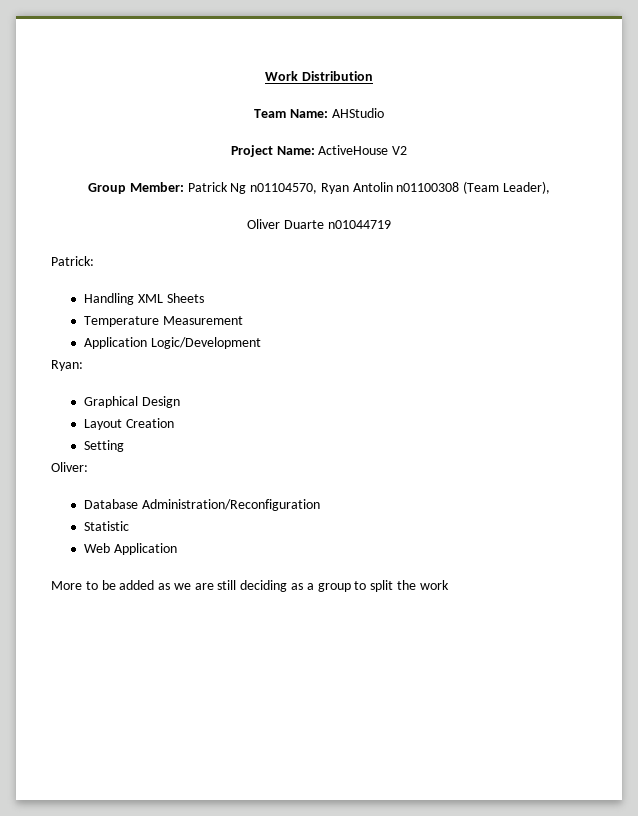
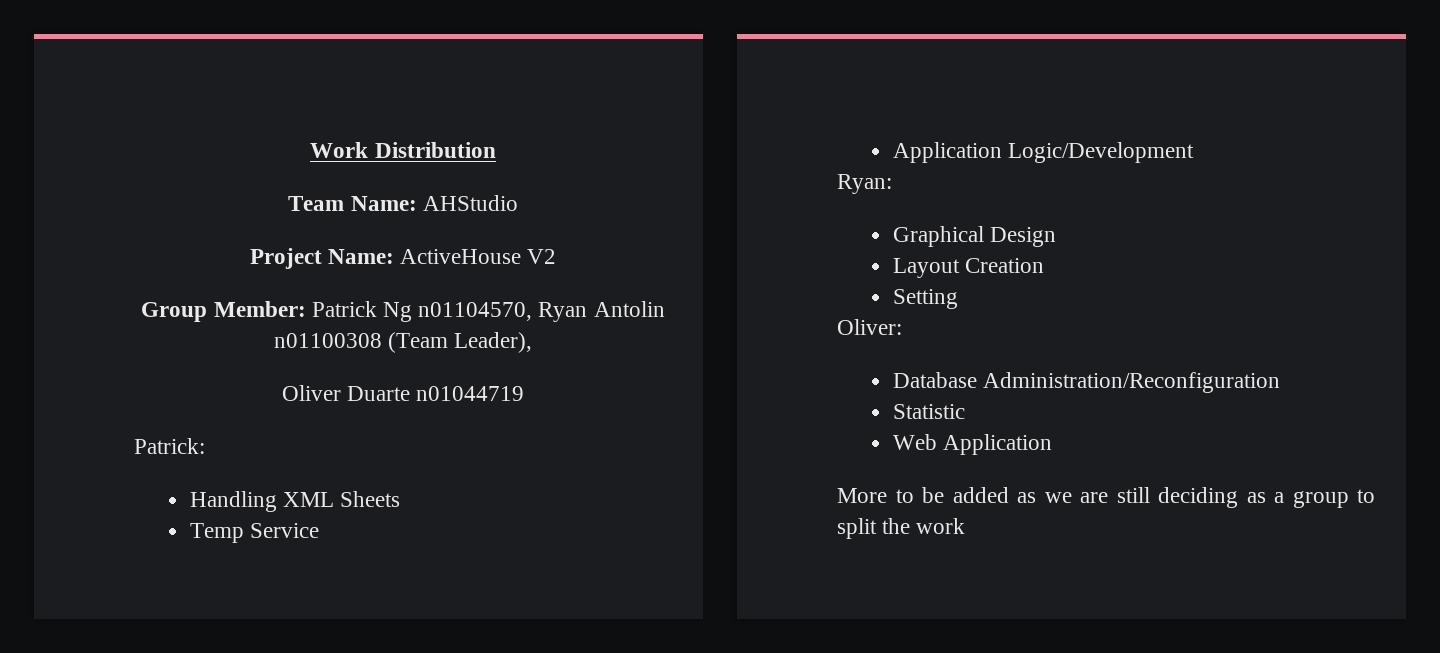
- Temperature Measurement
+ Temp Service

